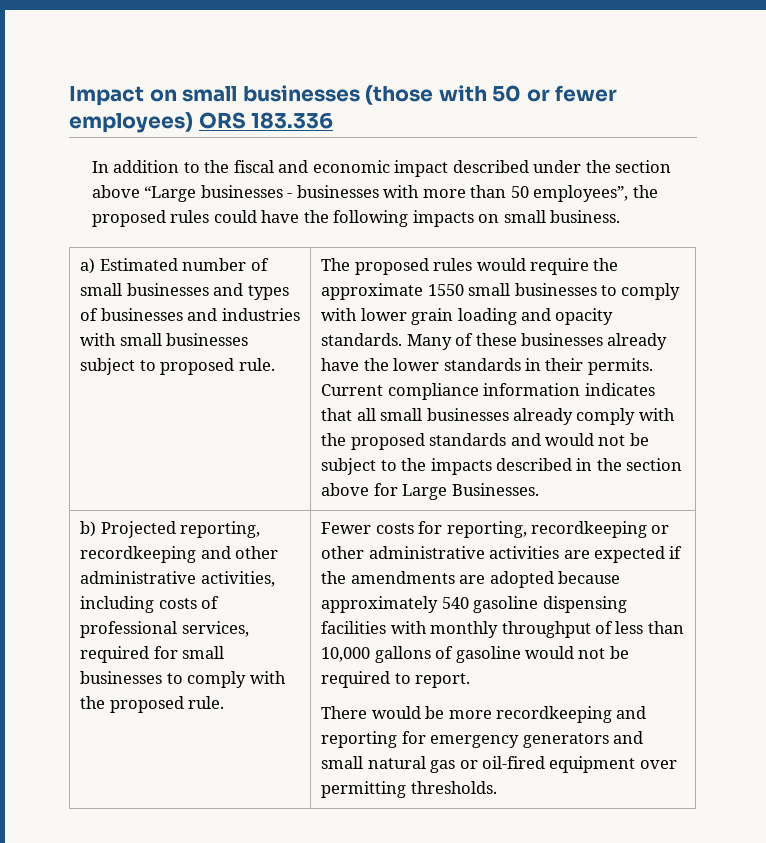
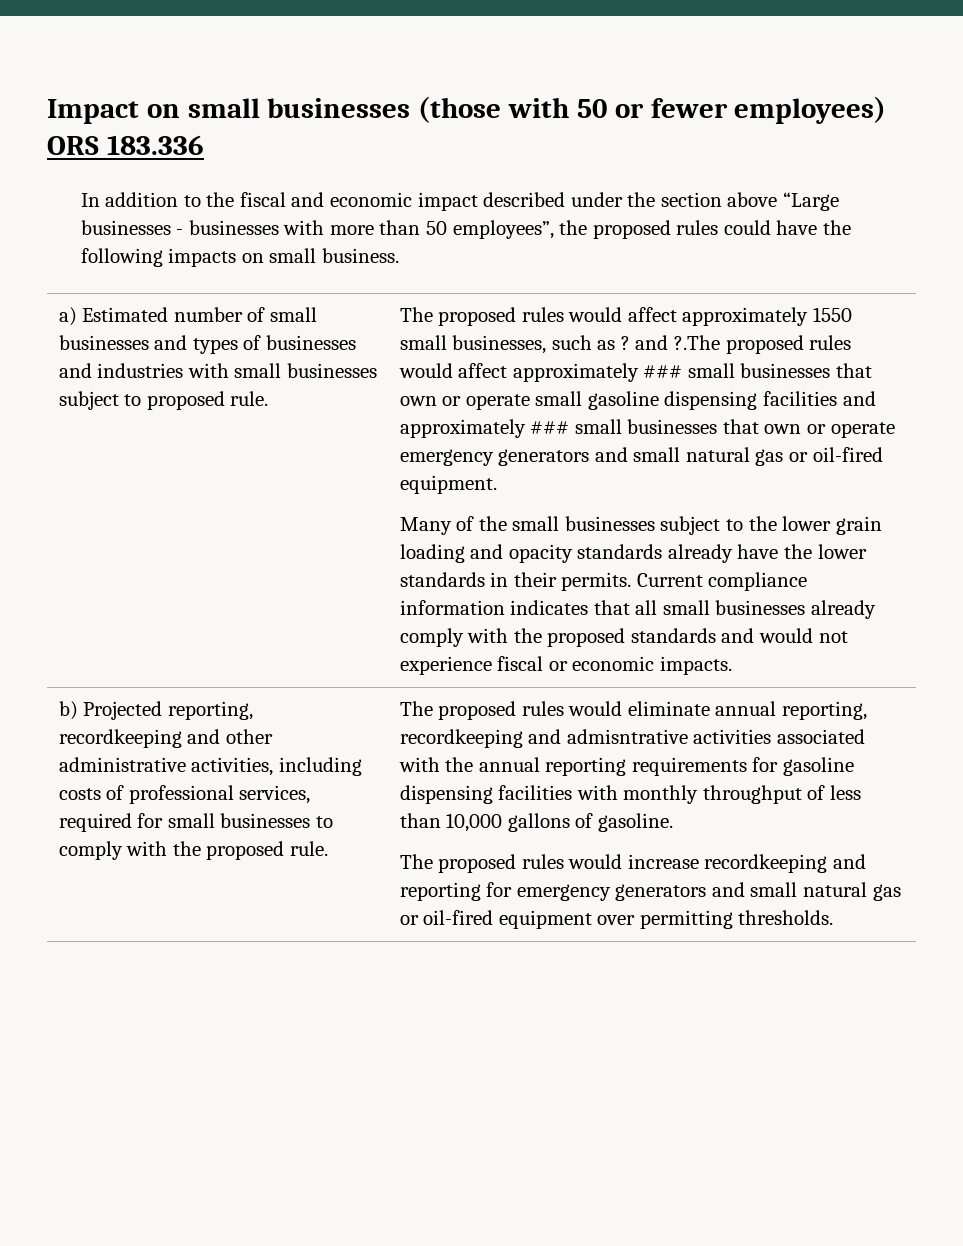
- The proposed rules would require the approximate 1550 small businesses to comply with lower grain loading and opacity standards. Many of these businesses already have the lower standards in their permits.
+ The proposed rules would affect approximately 1550 small businesses, such as ? and ?.The proposed rules would affect approximately ### small businesses that own or operate small gasoline dispensing facilities and approximately ### small businesses that own or operate emergency generators and small natural gas or oil-fired equipment.
+ Many of the small businesses subject to the lower grain loading and opacity standards already have the lower standards in their permits.
- Current compliance information indicates that all small businesses already comply with the proposed standards and would not be subject to the impacts described in the section above for Large Businesses.
+ Current compliance information indicates that all small businesses already comply with the proposed standards and would not experience fiscal or economic impacts.
- Fewer costs for reporting, recordkeeping or other administrative activities are expected if the amendments are adopted because approximately 540 gasoline dispensing facilities with monthly throughput of less than 10,000 gallons of gasoline would not be required to report.
- There would be more recordkeeping and reporting for emergency generators and small natural gas or oil-fired equipment over permitting thresholds.
+ The proposed rules would eliminate annual reporting, recordkeeping and admisntrative activities associated with the annual reporting requirements for gasoline dispensing facilities with monthly throughput of less than 10,000 gallons of gasoline.
+ The proposed rules would increase recordkeeping and reporting for emergency generators and small natural gas or oil-fired equipment over permitting thresholds.

